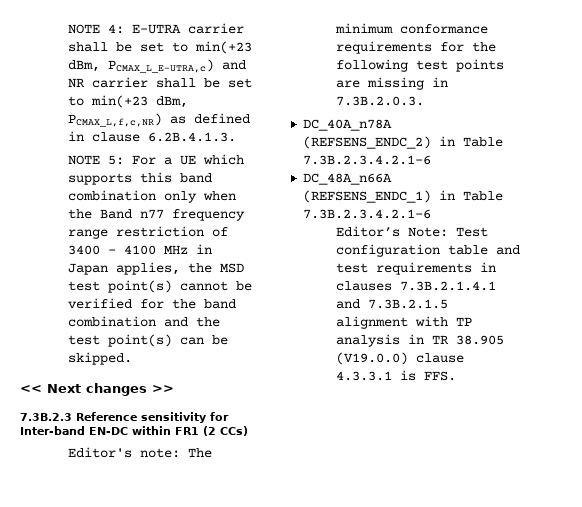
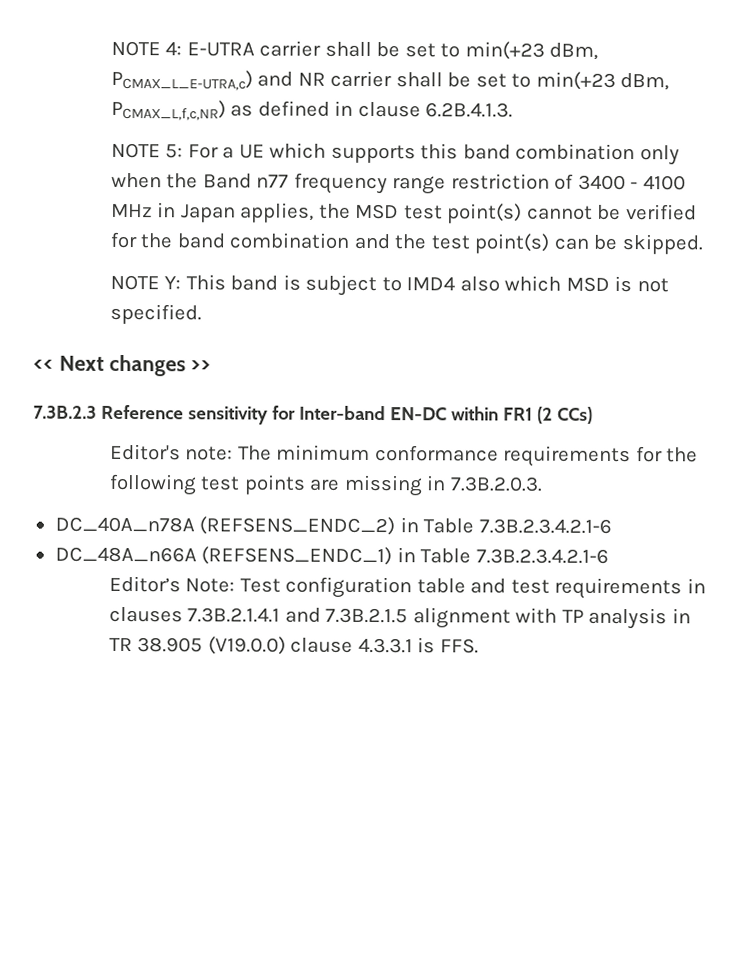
+ NOTE Y: This band is subject to IMD4 also which MSD is not specified.

